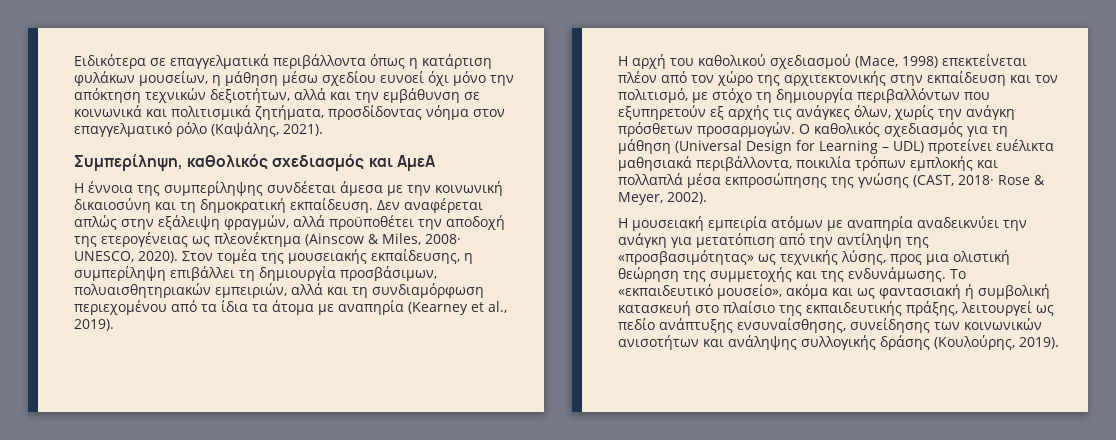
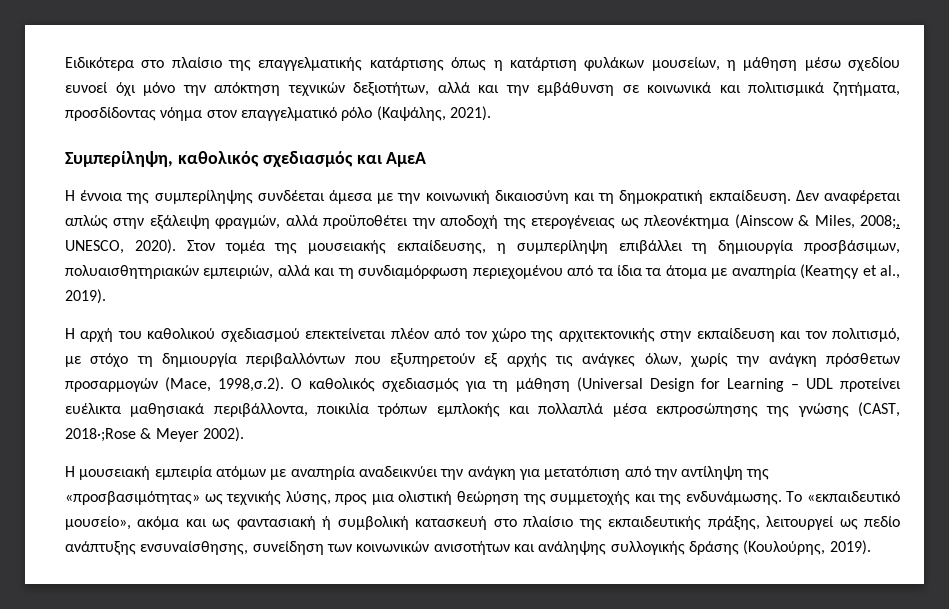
- Ειδικότερα σε επαγγελματικά περιβάλλοντα όπως η κατάρτιση φυλάκων μουσείων, η μάθηση μέσω σχεδίου ευνοεί όχι μόνο την απόκτηση τεχνικών δεξιοτήτων, αλλά και την εμβάθυνση σε κοινωνικά και πολιτισμικά ζητήματα, προσδίδοντας νόημα στον επαγγελματικό ρόλο (Καψάλης, 2021).
+ Ειδικότερα στο πλαίσιο της επαγγελματικής κατάρτισης όπως η κατάρτιση φυλάκων μουσείων, η μάθηση μέσω σχεδίου ευνοεί όχι μόνο την απόκτηση τεχνικών δεξιοτήτων, αλλά και την εμβάθυνση σε κοινωνικά και πολιτισμικά ζητήματα, προσδίδοντας νόημα στον επαγγελματικό ρόλο (Καψάλης, 2021).
- Δεν αναφέρεται απλώς στην εξάλειψη φραγμών, αλλά προϋποθέτει την αποδοχή της ετερογένειας ως πλεονέκτημα (Ainscow & Miles, 2008· UNESCO, 2020).
+ Δεν αναφέρεται απλώς στην εξάλειψη φραγμών, αλλά προϋποθέτει την αποδοχή της ετερογένειας ως πλεονέκτημα (Ainscow & Miles, 2008;, UNESCO, 2020).
- Στον τομέα της μουσειακής εκπαίδευσης, η συμπερίληψη επιβάλλει τη δημιουργία προσβάσιμων, πολυαισθητηριακών εμπειριών, αλλά και τη συνδιαμόρφωση περιεχομένου από τα ίδια τα άτομα με αναπηρία (Kearney et al., 2019).
+ Στον τομέα της μουσειακής εκπαίδευσης, η συμπερίληψη επιβάλλει τη δημιουργία προσβάσιμων, πολυαισθητηριακών εμπειριών, αλλά και τη συνδιαμόρφωση περιεχομένου από τα ίδια τα άτομα με αναπηρία (Keaτηςy et al., 2019).
- Η αρχή του καθολικού σχεδιασμού (Mace, 1998) επεκτείνεται πλέον από τον χώρο της αρχιτεκτονικής στην εκπαίδευση και τον πολιτισμό, με στόχο τη δημιουργία περιβαλλόντων που εξυπηρετούν εξ αρχής τις ανάγκες όλων, χωρίς την ανάγκη πρόσθετων προσαρμογών. Ο καθολικός σχεδιασμός για τη μάθηση (Universal Design for Learning – UDL) προτείνει ευέλικτα μαθησιακά περιβάλλοντα, ποικιλία τρόπων εμπλοκής και πολλαπλά μέσα εκπροσώπησης της γνώσης (CAST, 2018· Rose & Meyer, 2002).
+ Η αρχή του καθολικού σχεδιασμού επεκτείνεται πλέον από τον χώρο της αρχιτεκτονικής στην εκπαίδευση και τον πολιτισμό, με στόχο τη δημιουργία περιβαλλόντων που εξυπηρετούν εξ αρχής τις ανάγκες όλων, χωρίς την ανάγκη πρόσθετων προσαρμογών (Mace, 1998,σ.2). Ο καθολικός σχεδιασμός για τη μάθηση (Universal Design for Learning – UDL προτείνει ευέλικτα μαθησιακά περιβάλλοντα, ποικιλία τρόπων εμπλοκής και πολλαπλά μέσα εκπροσώπησης της γνώσης (CAST, 2018·;Rose & Meyer 2002).
- Το «εκπαιδευτικό μουσείο», ακόμα και ως φαντασιακή ή συμβολική κατασκευή στο πλαίσιο της εκπαιδευτικής πράξης, λειτουργεί ως πεδίο ανάπτυξης ενσυναίσθησης, συνείδησης των κοινωνικών ανισοτήτων και ανάληψης συλλογικής δράσης (Κουλούρης, 2019).
+ Το «εκπαιδευτικό μουσείο», ακόμα και ως φαντασιακή ή συμβολική κατασκευή στο πλαίσιο της εκπαιδευτικής πράξης, λειτουργεί ως πεδίο ανάπτυξης ενσυναίσθησης, συνείδηση των κοινωνικών ανισοτήτων και ανάληψης συλλογικής δράσης (Κουλούρης, 2019).

